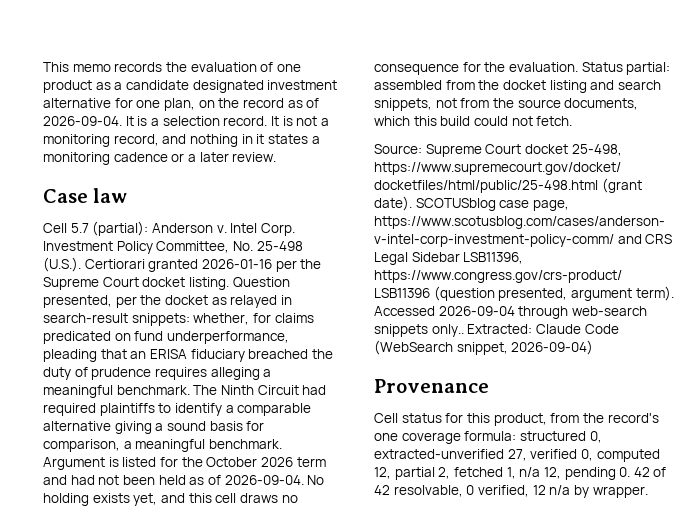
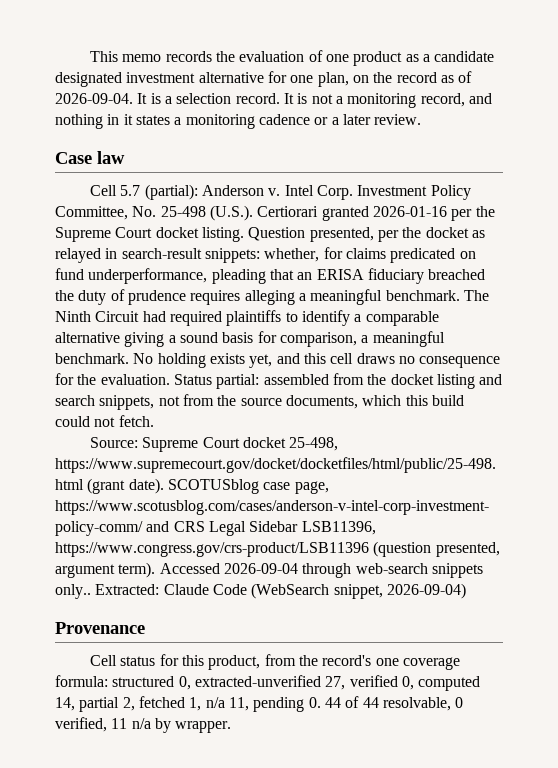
- Argument is listed for the October 2026 term and had not been held as of 2026-09-04.
- Cell status for this product, from the record's one coverage formula: structured 0, extracted-unverified 27, verified 0, computed 12, partial 2, fetched 1, n/a 12, pending 0. 42 of 42 resolvable, 0 verified, 12 n/a by wrapper.
+ Cell status for this product, from the record's one coverage formula: structured 0, extracted-unverified 27, verified 0, computed 14, partial 2, fetched 1, n/a 11, pending 0. 44 of 44 resolvable, 0 verified, 11 n/a by wrapper.

